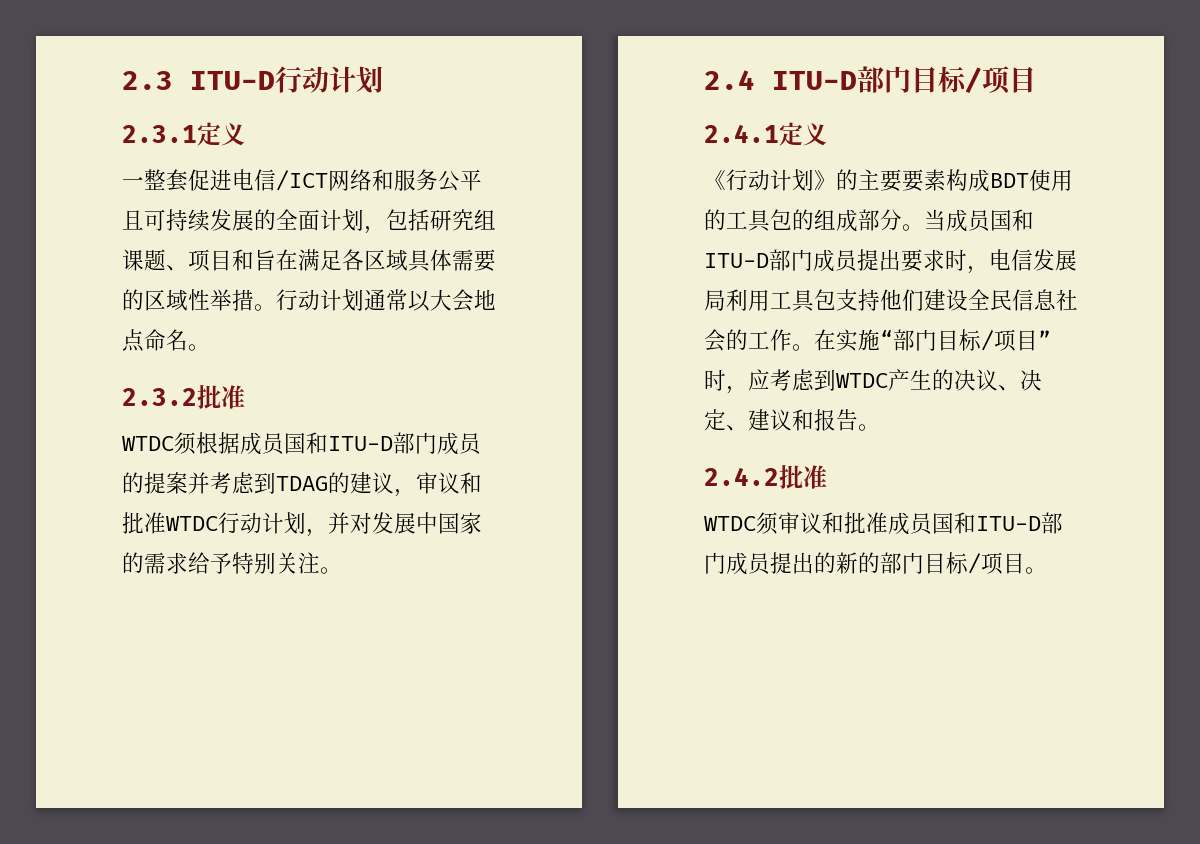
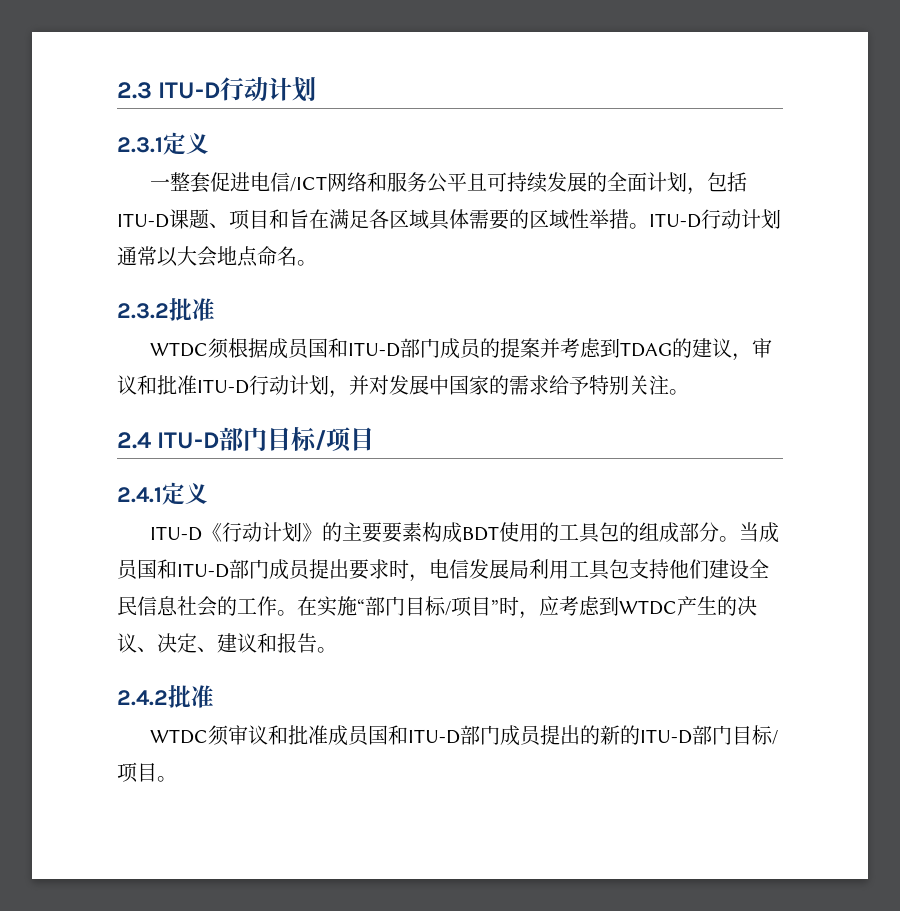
- 一整套促进电信/ICT网络和服务公平且可持续发展的全面计划，包括研究组课题、项目和旨在满足各区域具体需要的区域性举措。
+ 一整套促进电信/ICT网络和服务公平且可持续发展的全面计划，包括ITU-D课题、项目和旨在满足各区域具体需要的区域性举措。
- 行动计划通常以大会地点命名。
+ ITU-D行动计划通常以大会地点命名。
- WTDC须根据成员国和ITU-D部门成员的提案并考虑到TDAG的建议，审议和批准WTDC行动计划，并对发展中国家的需求给予特别关注。
+ WTDC须根据成员国和ITU-D部门成员的提案并考虑到TDAG的建议，审议和批准ITU-D行动计划，并对发展中国家的需求给予特别关注。
- 《行动计划》的主要要素构成BDT使用的工具包的组成部分。
+ ITU-D《行动计划》的主要要素构成BDT使用的工具包的组成部分。
- WTDC须审议和批准成员国和ITU-D部门成员提出的新的部门目标/项目。
+ WTDC须审议和批准成员国和ITU-D部门成员提出的新的ITU-D部门目标/项目。

